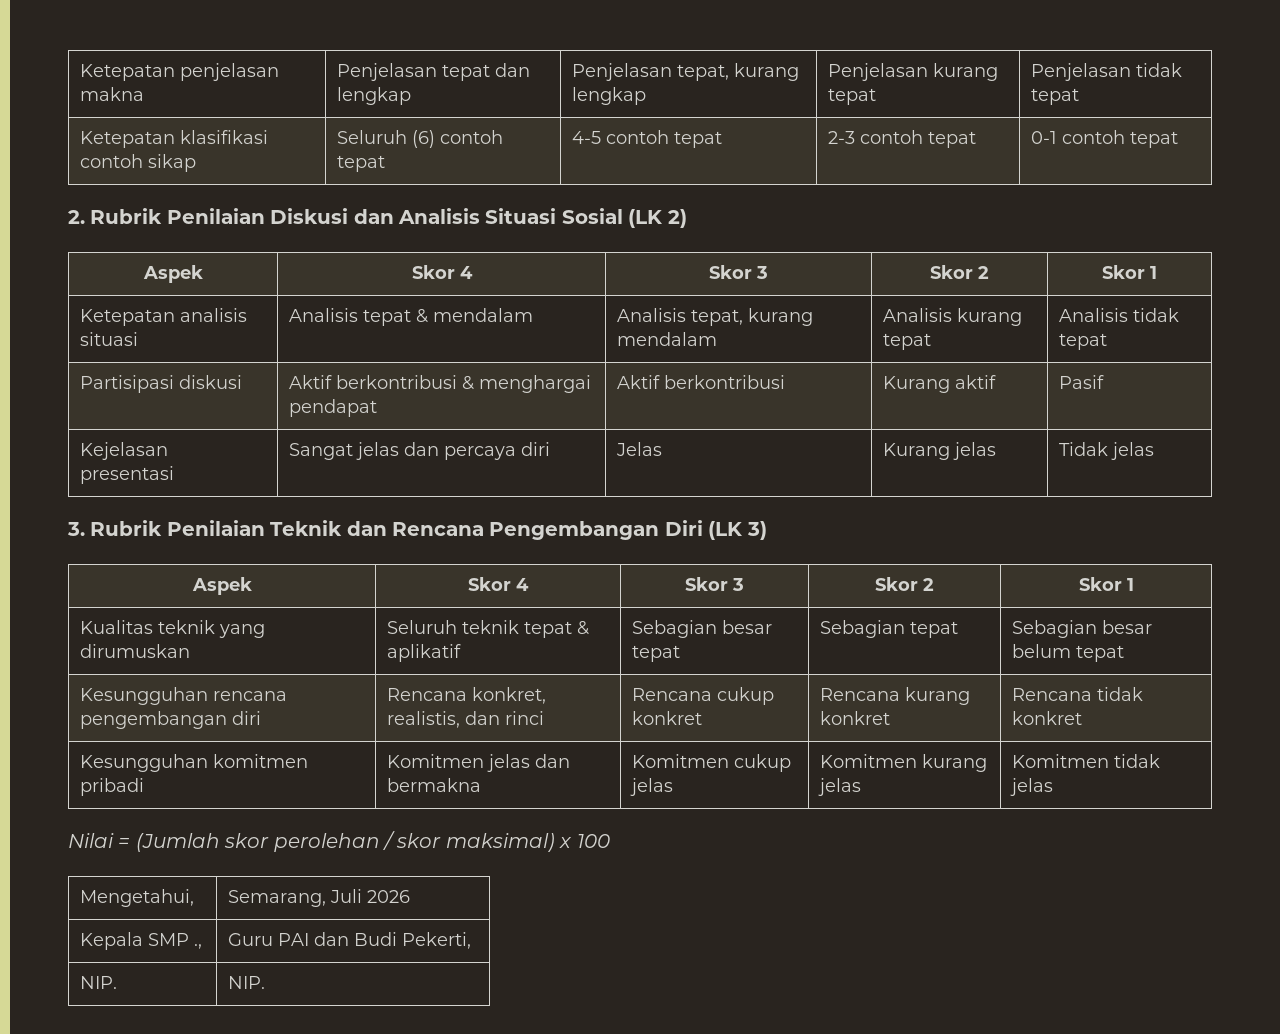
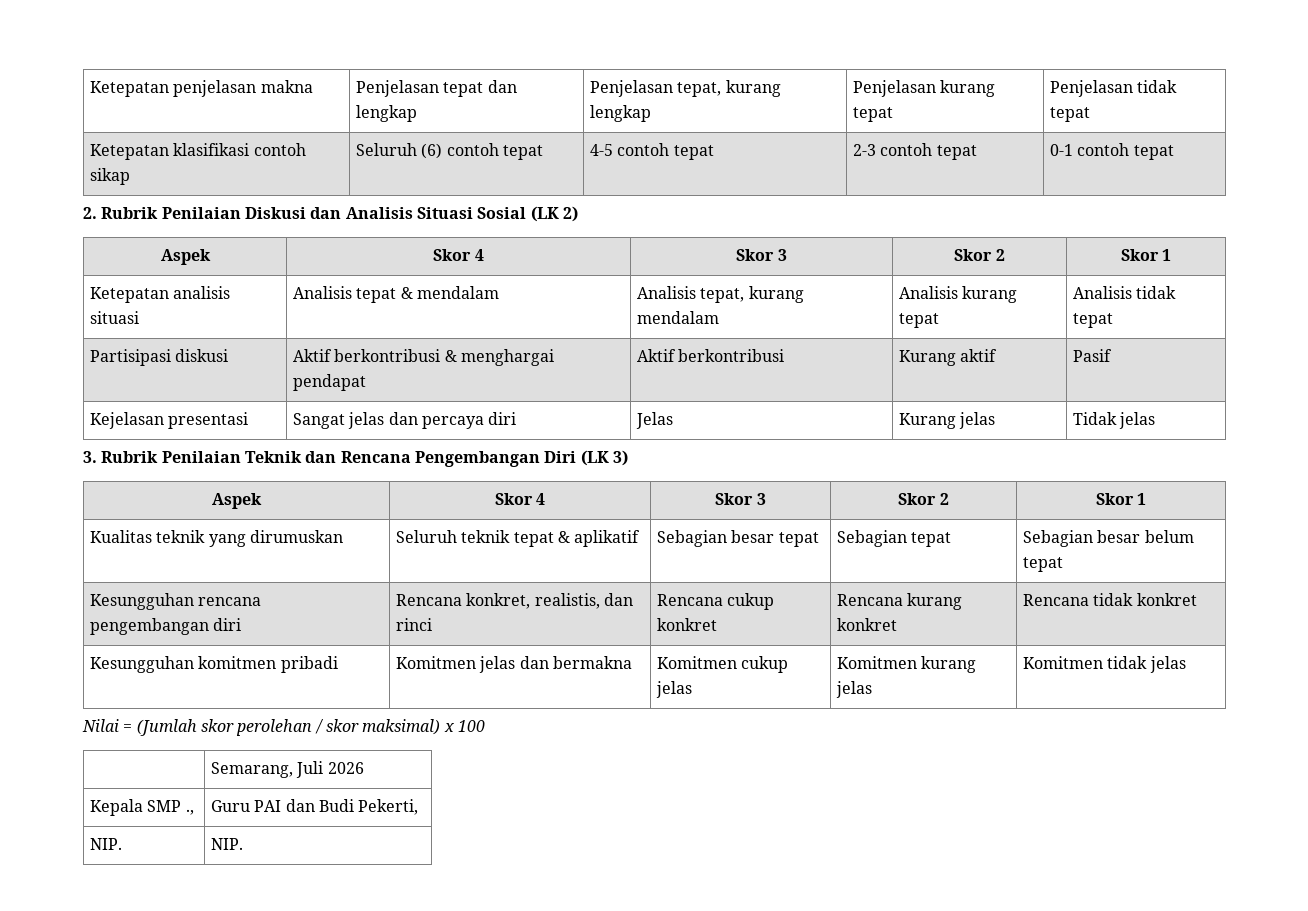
- Mengetahui, | Semarang, Juli 2026
+ | Semarang, Juli 2026

